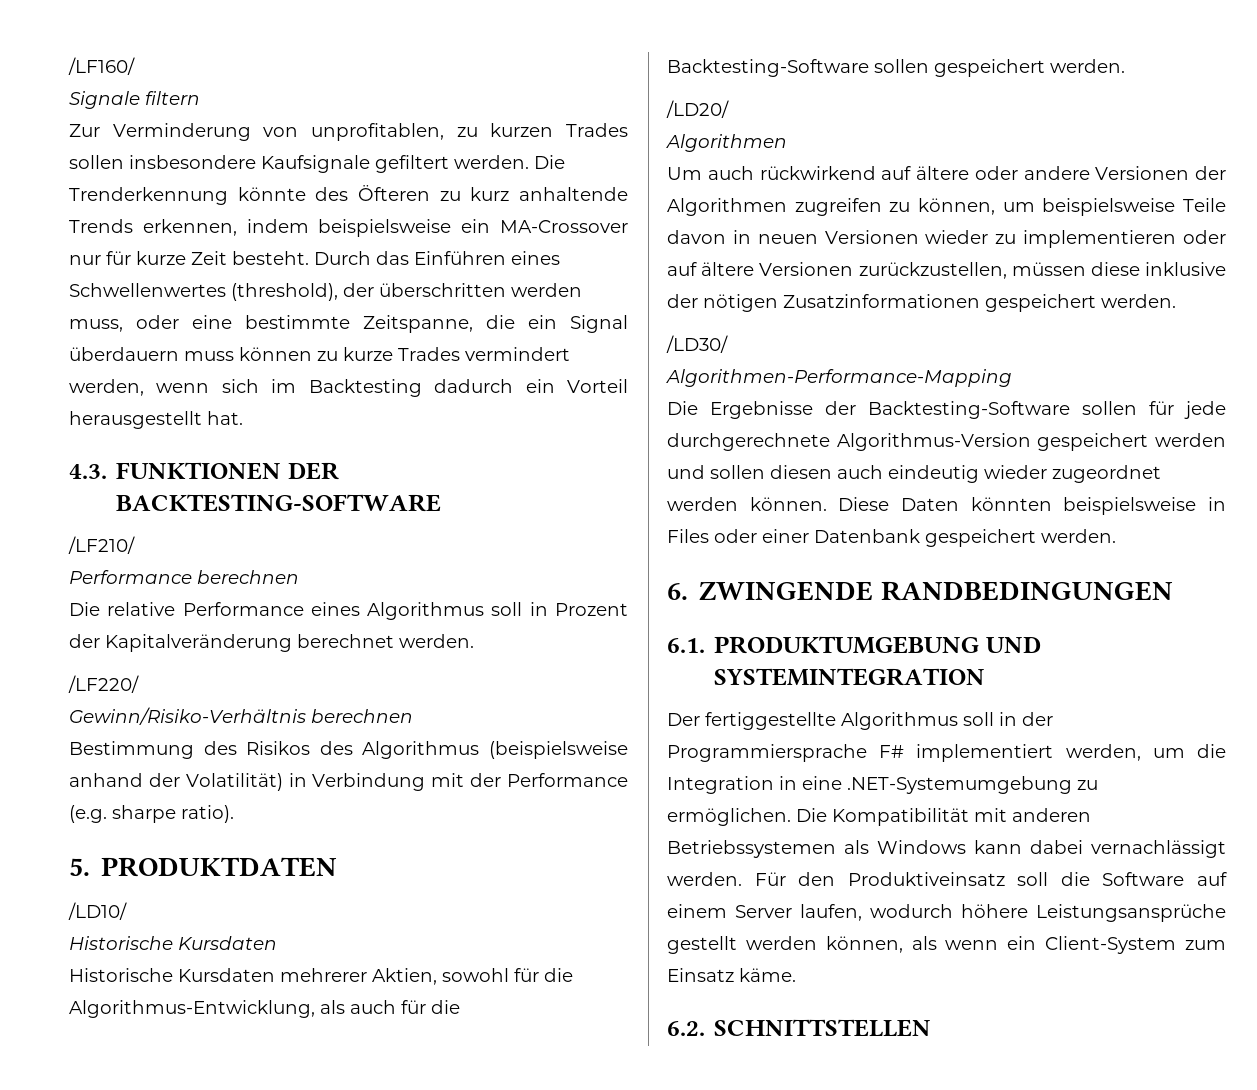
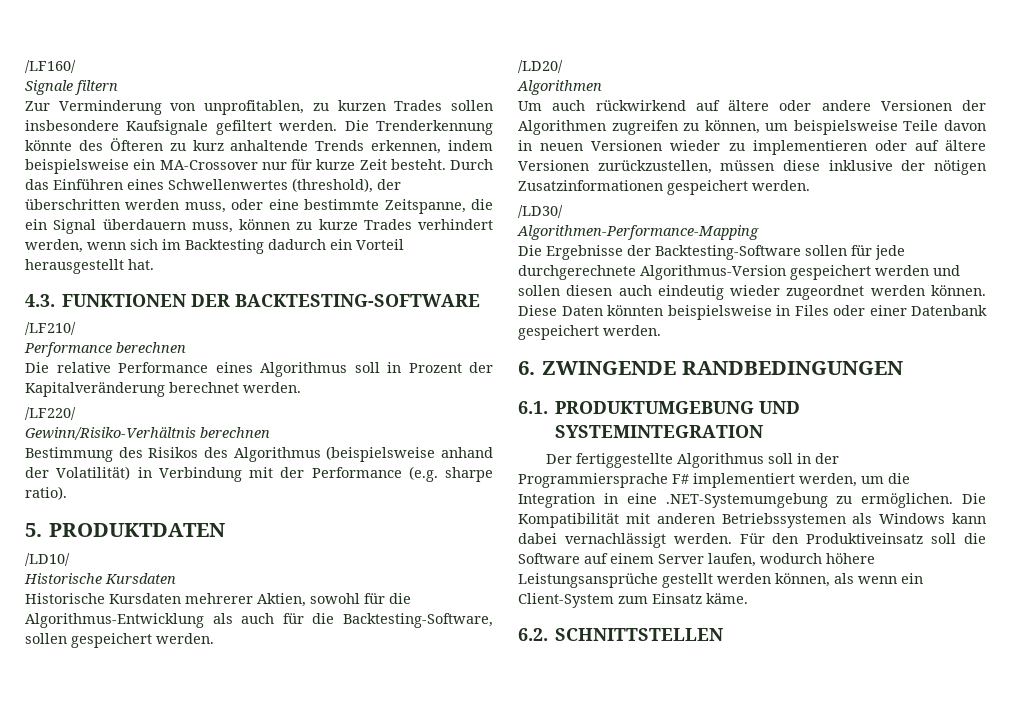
- Durch das Einführen eines Schwellenwertes (threshold), der überschritten werden muss, oder eine bestimmte Zeitspanne, die ein Signal überdauern muss können zu kurze Trades vermindert werden, wenn sich im Backtesting dadurch ein Vorteil herausgestellt hat.
+ Durch das Einführen eines Schwellenwertes (threshold), der überschritten werden muss, oder eine bestimmte Zeitspanne, die ein Signal überdauern muss, können zu kurze Trades verhindert werden, wenn sich im Backtesting dadurch ein Vorteil herausgestellt hat.
- Historische Kursdaten mehrerer Aktien, sowohl für die Algorithmus-Entwicklung, als auch für die Backtesting-Software sollen gespeichert werden.
+ Historische Kursdaten mehrerer Aktien, sowohl für die Algorithmus-Entwicklung als auch für die Backtesting-Software, sollen gespeichert werden.

